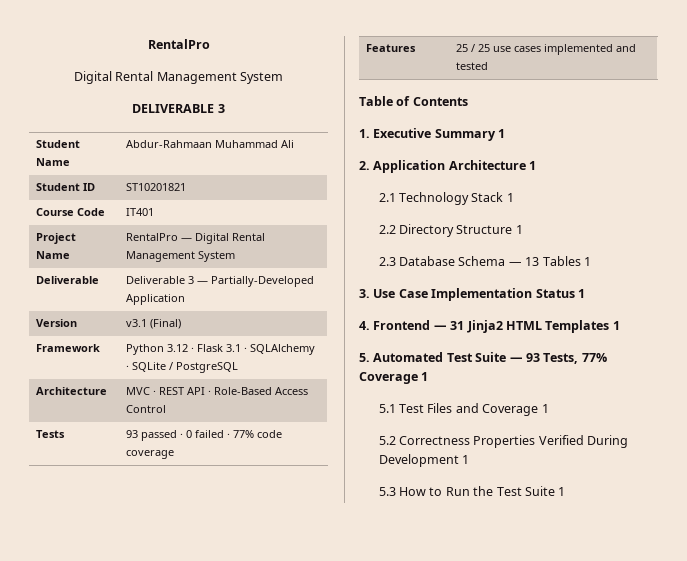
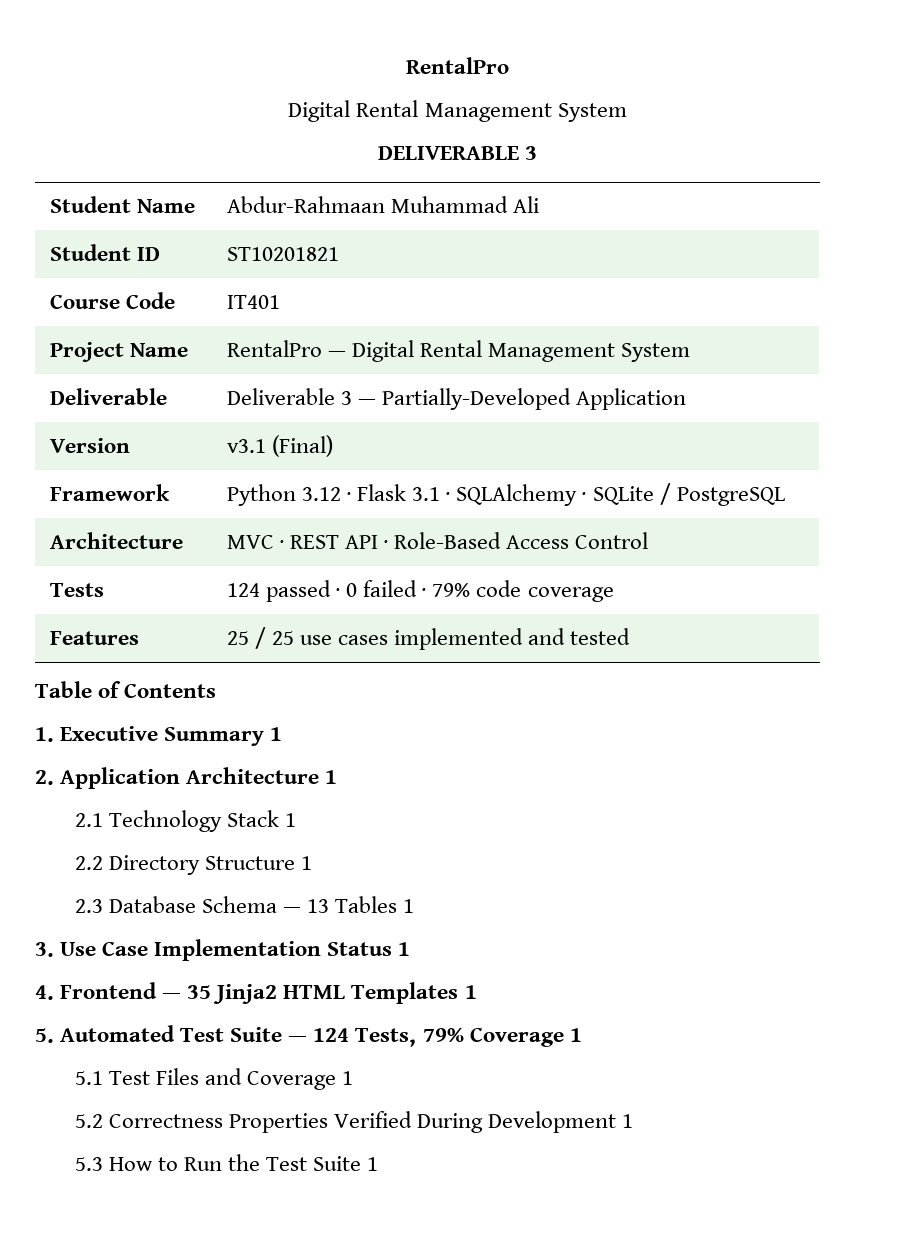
- Tests | 93 passed · 0 failed · 77% code coverage
+ Tests | 124 passed · 0 failed · 79% code coverage
- 4. Frontend — 31 Jinja2 HTML Templates 1
+ 4. Frontend — 35 Jinja2 HTML Templates 1
- 5. Automated Test Suite — 93 Tests, 77% Coverage 1
+ 5. Automated Test Suite — 124 Tests, 79% Coverage 1

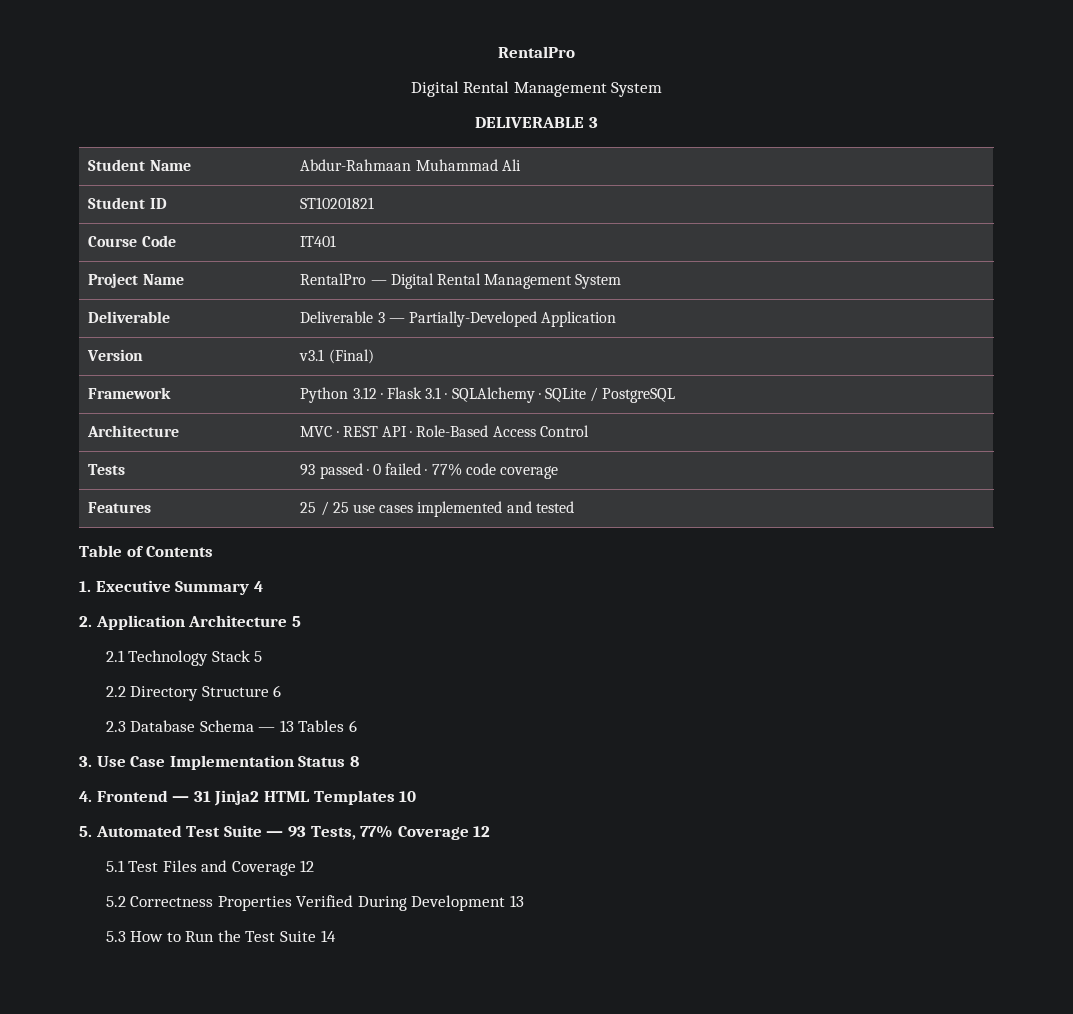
- Tests | 124 passed · 0 failed · 79% code coverage
+ Tests | 93 passed · 0 failed · 77% code coverage
- 1. Executive Summary 1
+ 1. Executive Summary 4
- 2. Application Architecture 1
+ 2. Application Architecture 5
- 2.1 Technology Stack 1
+ 2.1 Technology Stack 5
- 2.2 Directory Structure 1
+ 2.2 Directory Structure 6
- 2.3 Database Schema — 13 Tables 1
+ 2.3 Database Schema — 13 Tables 6
- 3. Use Case Implementation Status 1
+ 3. Use Case Implementation Status 8
- 4. Frontend — 35 Jinja2 HTML Templates 1
+ 4. Frontend — 31 Jinja2 HTML Templates 10
- 5. Automated Test Suite — 124 Tests, 79% Coverage 1
+ 5. Automated Test Suite — 93 Tests, 77% Coverage 12
- 5.1 Test Files and Coverage 1
+ 5.1 Test Files and Coverage 12
- 5.2 Correctness Properties Verified During Development 1
+ 5.2 Correctness Properties Verified During Development 13
- 5.3 How to Run the Test Suite 1
+ 5.3 How to Run the Test Suite 14

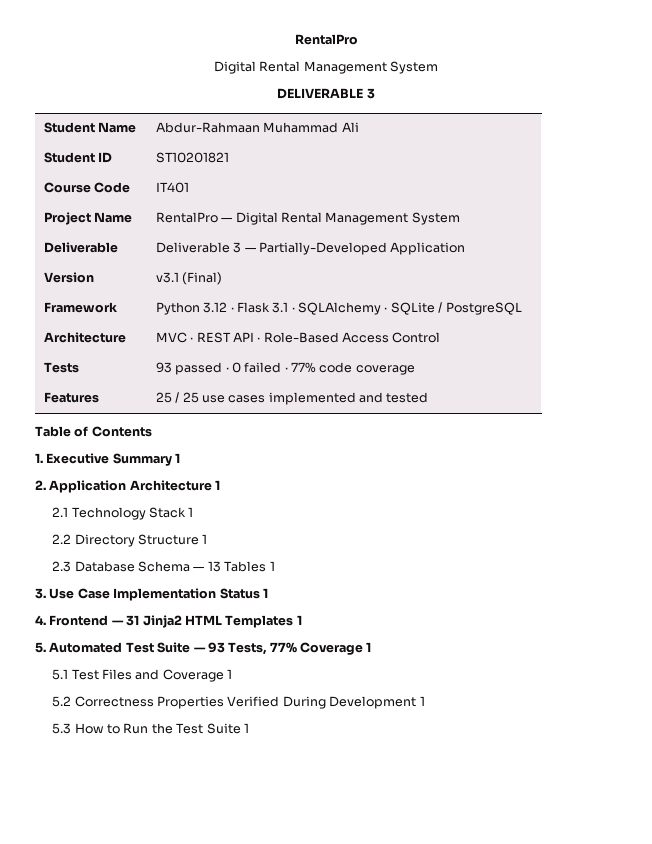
- 1. Executive Summary 4
+ 1. Executive Summary 1
- 2. Application Architecture 5
+ 2. Application Architecture 1
- 2.1 Technology Stack 5
+ 2.1 Technology Stack 1
- 2.2 Directory Structure 6
+ 2.2 Directory Structure 1
- 2.3 Database Schema — 13 Tables 6
+ 2.3 Database Schema — 13 Tables 1
- 3. Use Case Implementation Status 8
+ 3. Use Case Implementation Status 1
- 4. Frontend — 31 Jinja2 HTML Templates 10
+ 4. Frontend — 31 Jinja2 HTML Templates 1
- 5. Automated Test Suite — 93 Tests, 77% Coverage 12
+ 5. Automated Test Suite — 93 Tests, 77% Coverage 1
- 5.1 Test Files and Coverage 12
+ 5.1 Test Files and Coverage 1
- 5.2 Correctness Properties Verified During Development 13
+ 5.2 Correctness Properties Verified During Development 1
- 5.3 How to Run the Test Suite 14
+ 5.3 How to Run the Test Suite 1

